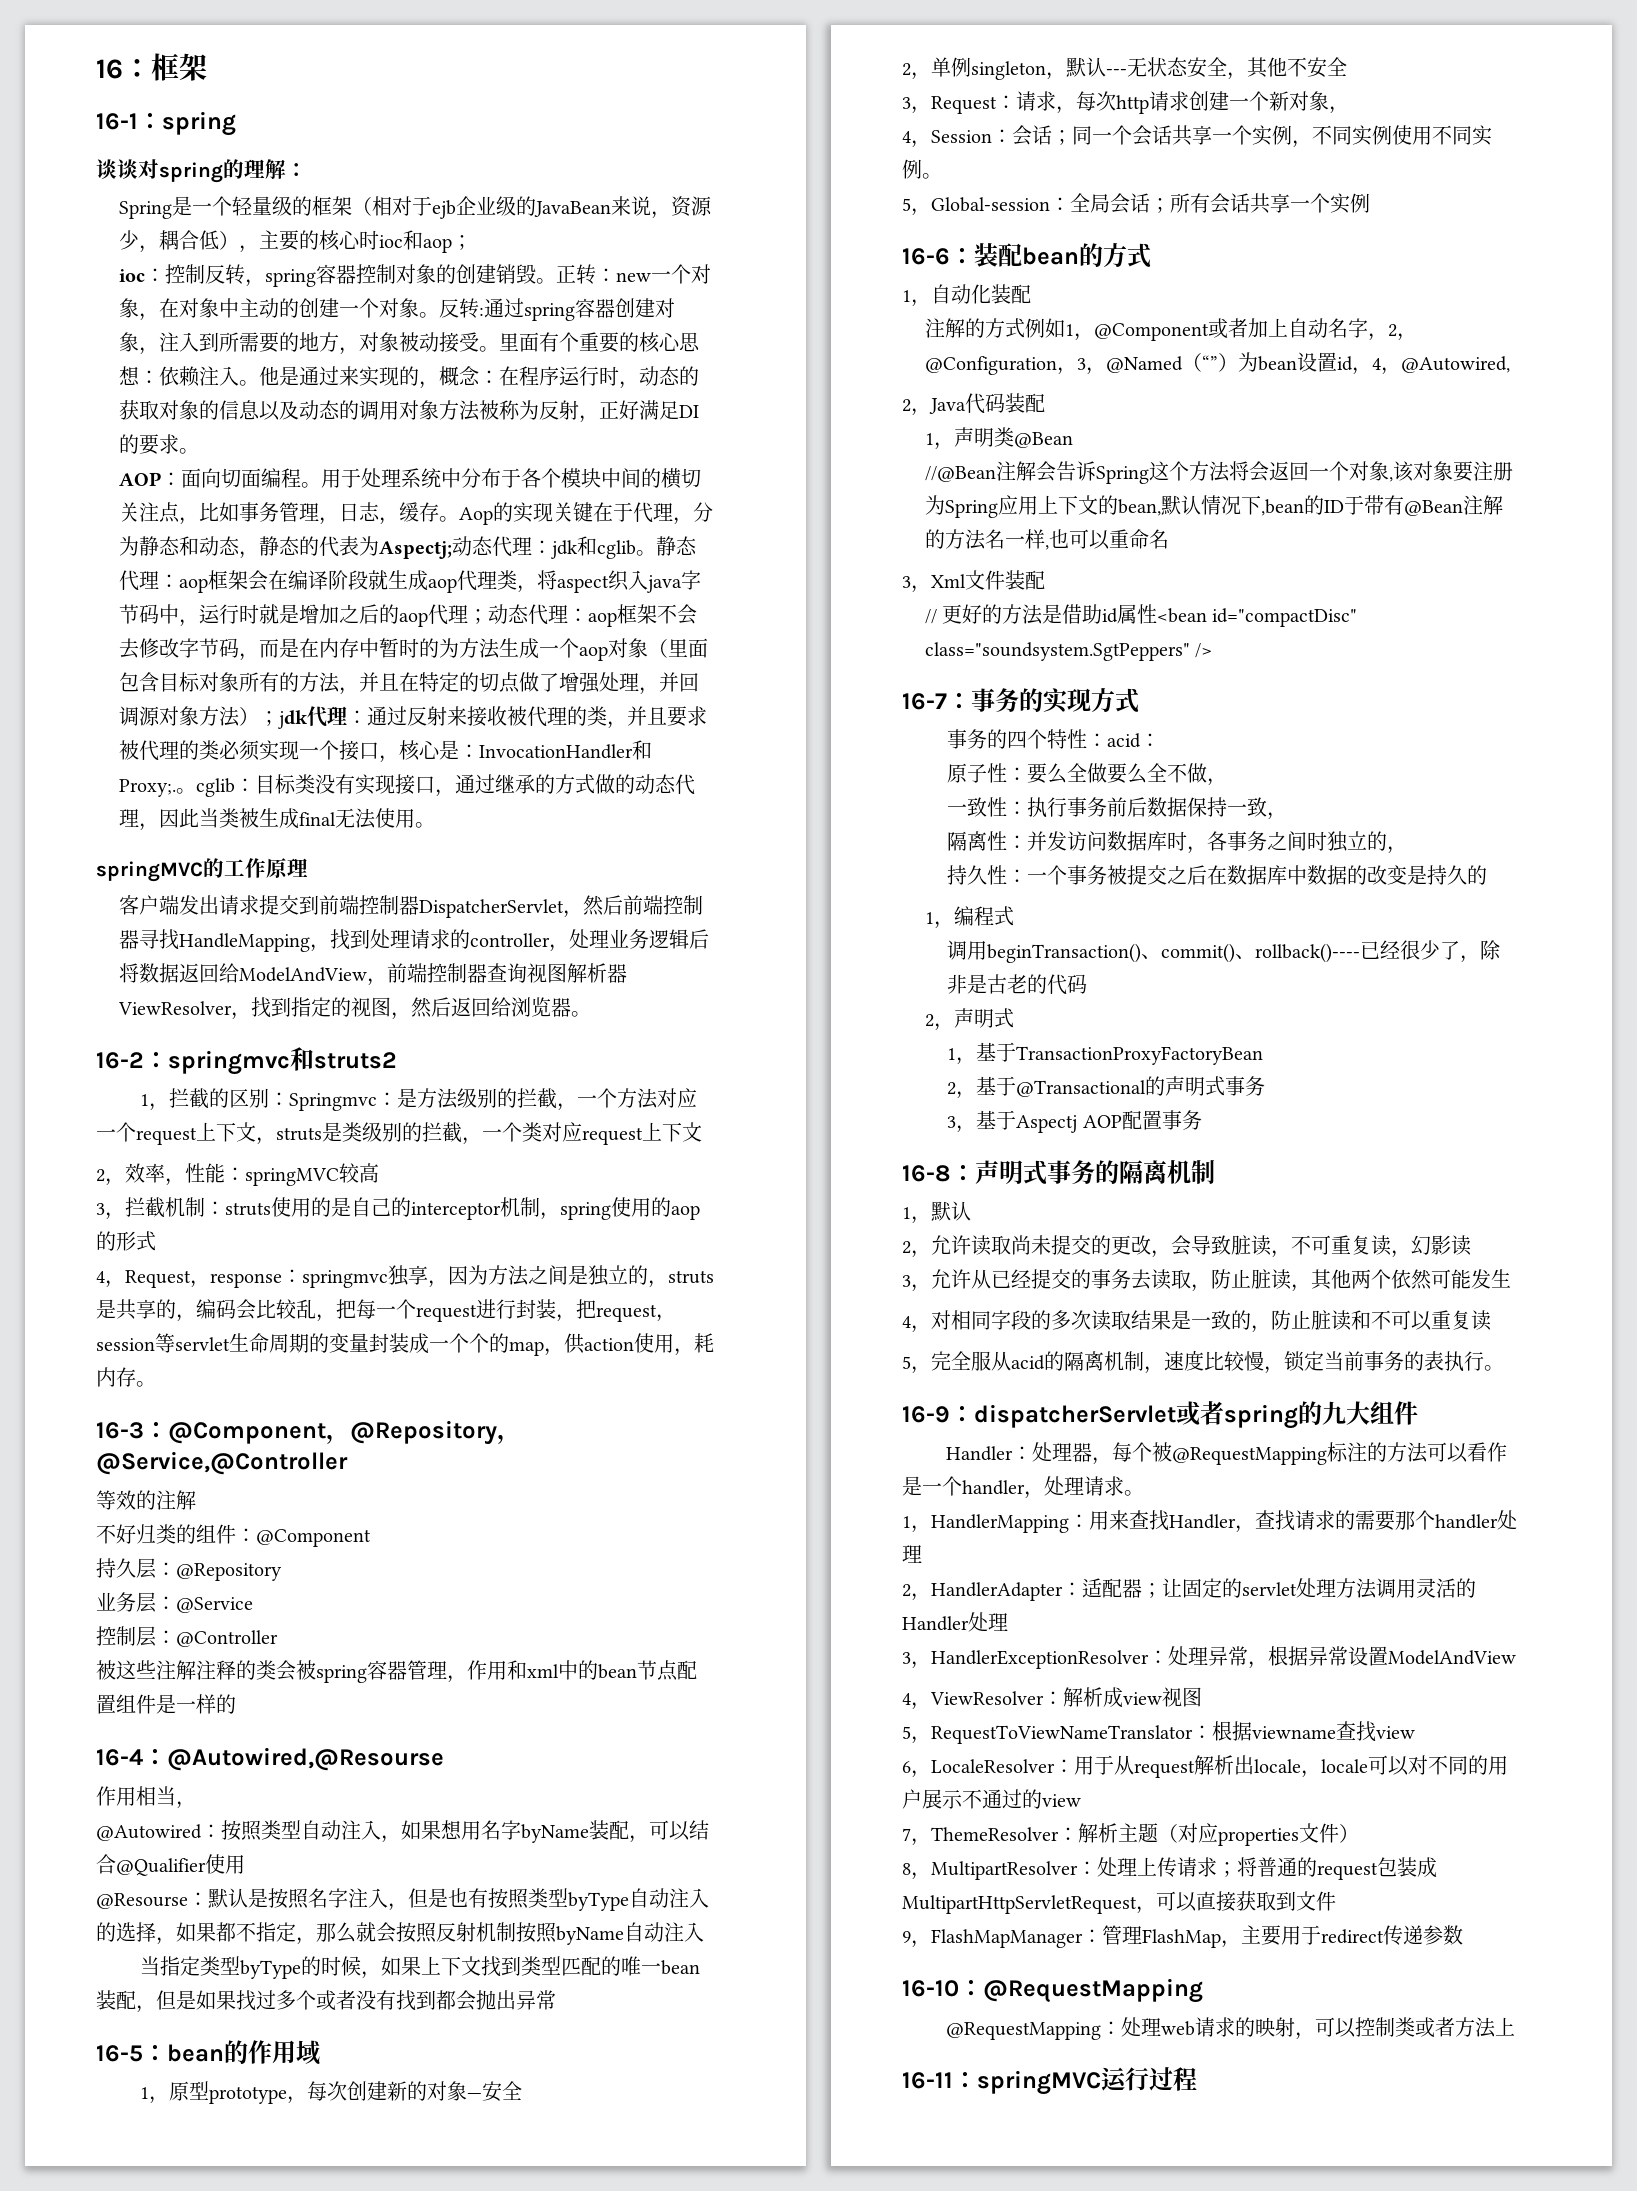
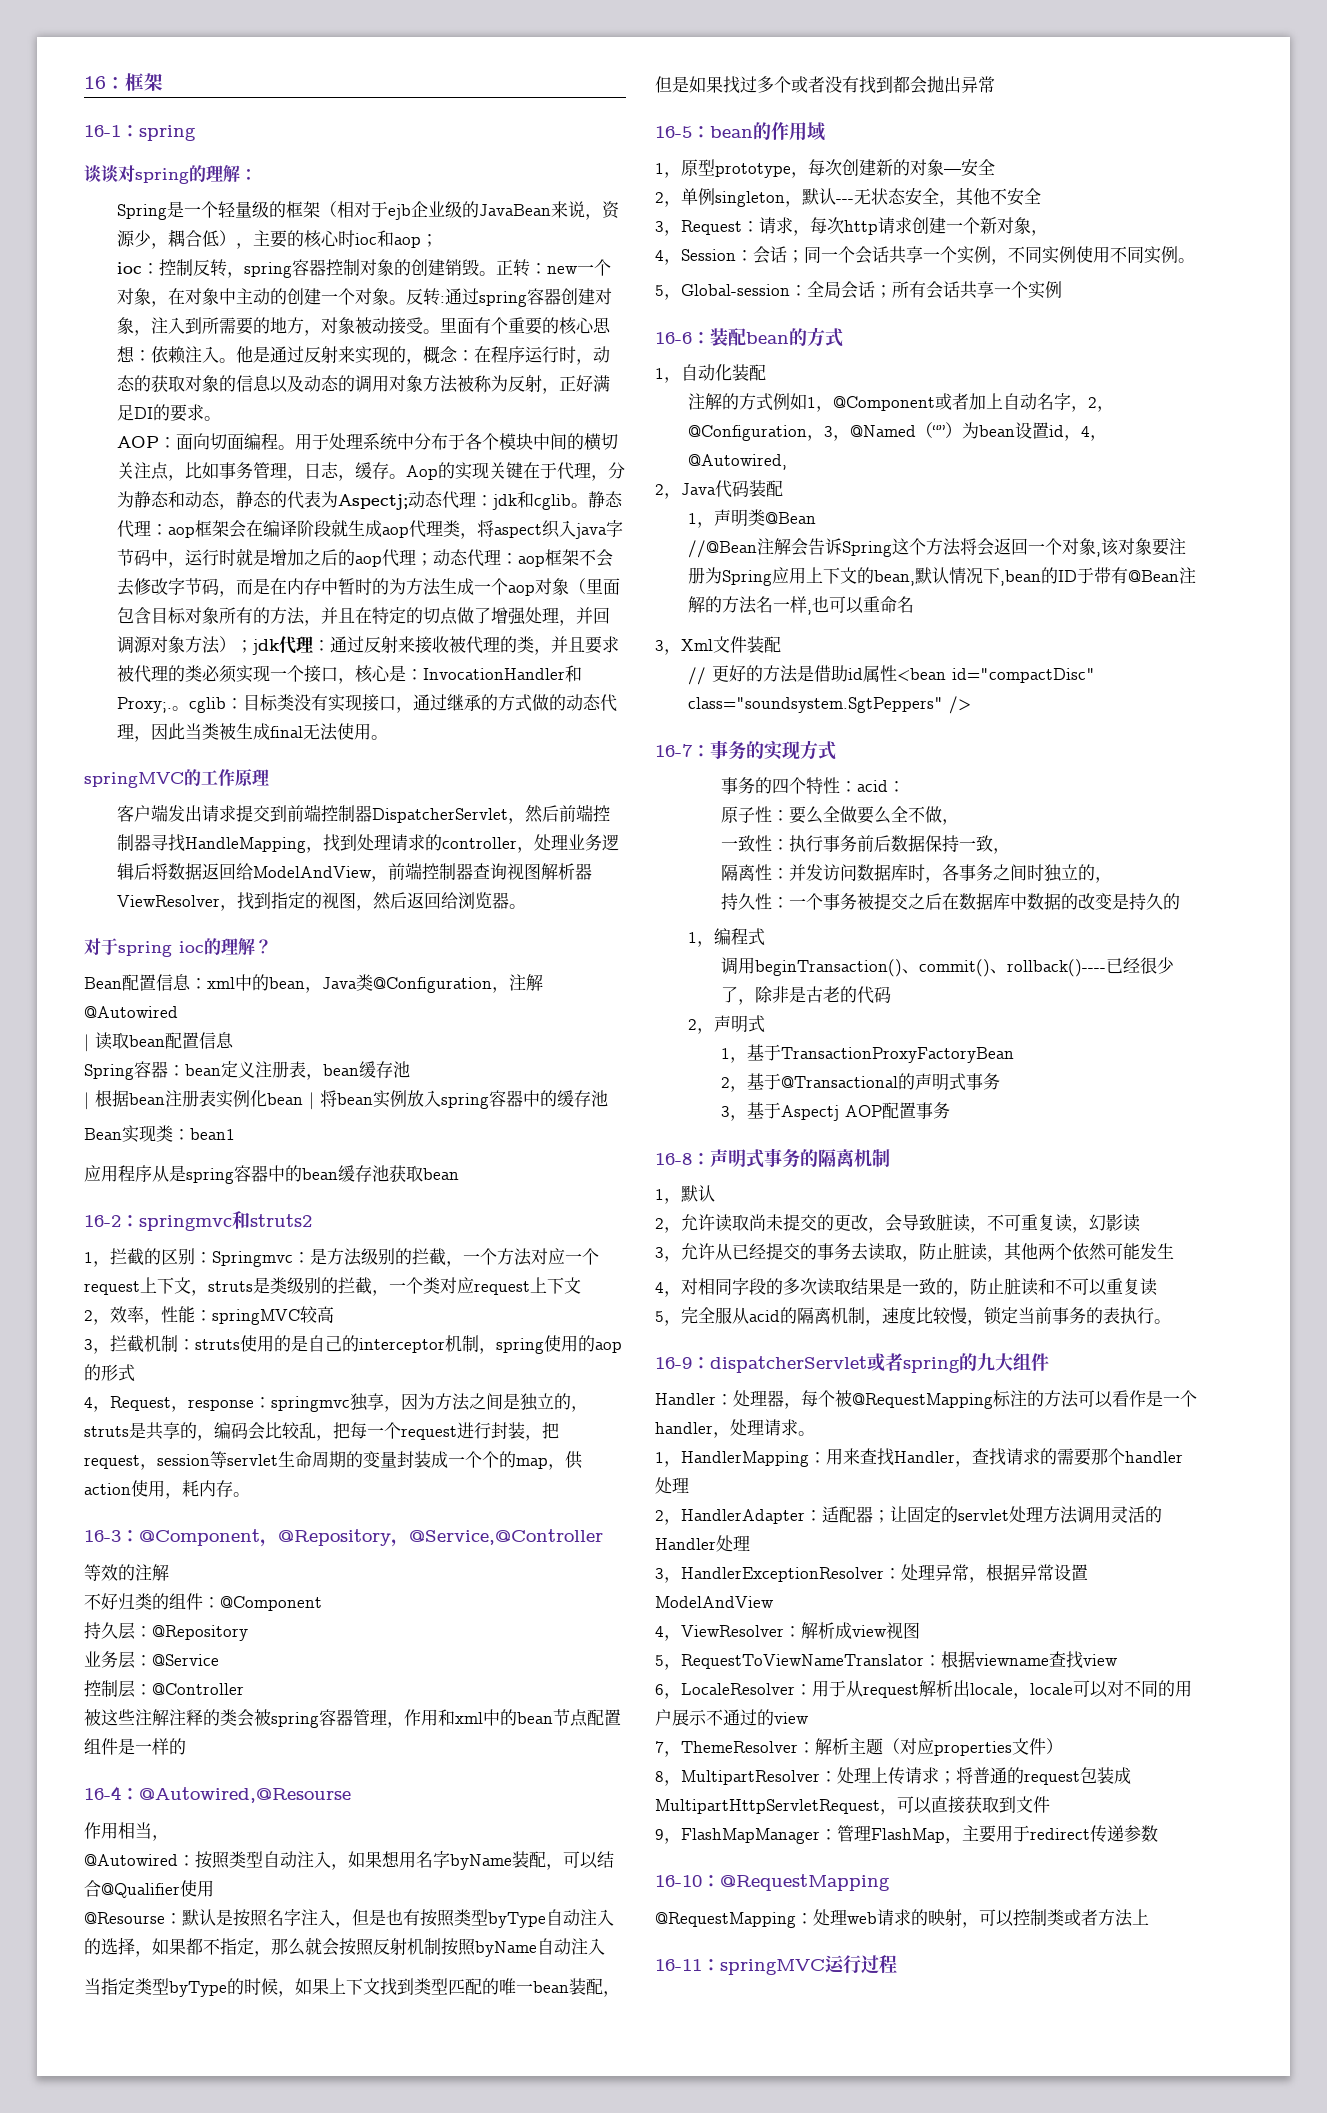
- 他是通过来实现的，概念：在程序运行时，动态的获取对象的信息以及动态的调用对象方法被称为反射，正好满足DI的要求。
+ 他是通过反射来实现的，概念：在程序运行时，动态的获取对象的信息以及动态的调用对象方法被称为反射，正好满足DI的要求。
+ 对于spring ioc的理解？
+ Bean配置信息：xml中的bean，Java类@Configuration，注解@Autowired
+ | 读取bean配置信息
+ Spring容器：bean定义注册表，bean缓存池
+ | 根据bean注册表实例化bean | 将bean实例放入spring容器中的缓存池
+ Bean实现类：bean1
+ 应用程序从是spring容器中的bean缓存池获取bean

